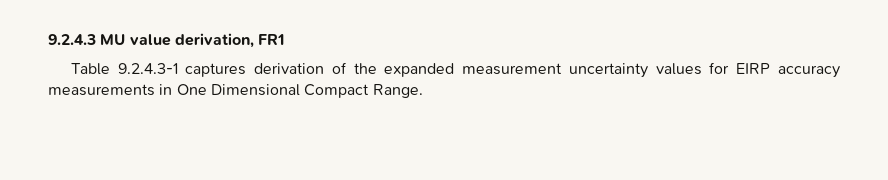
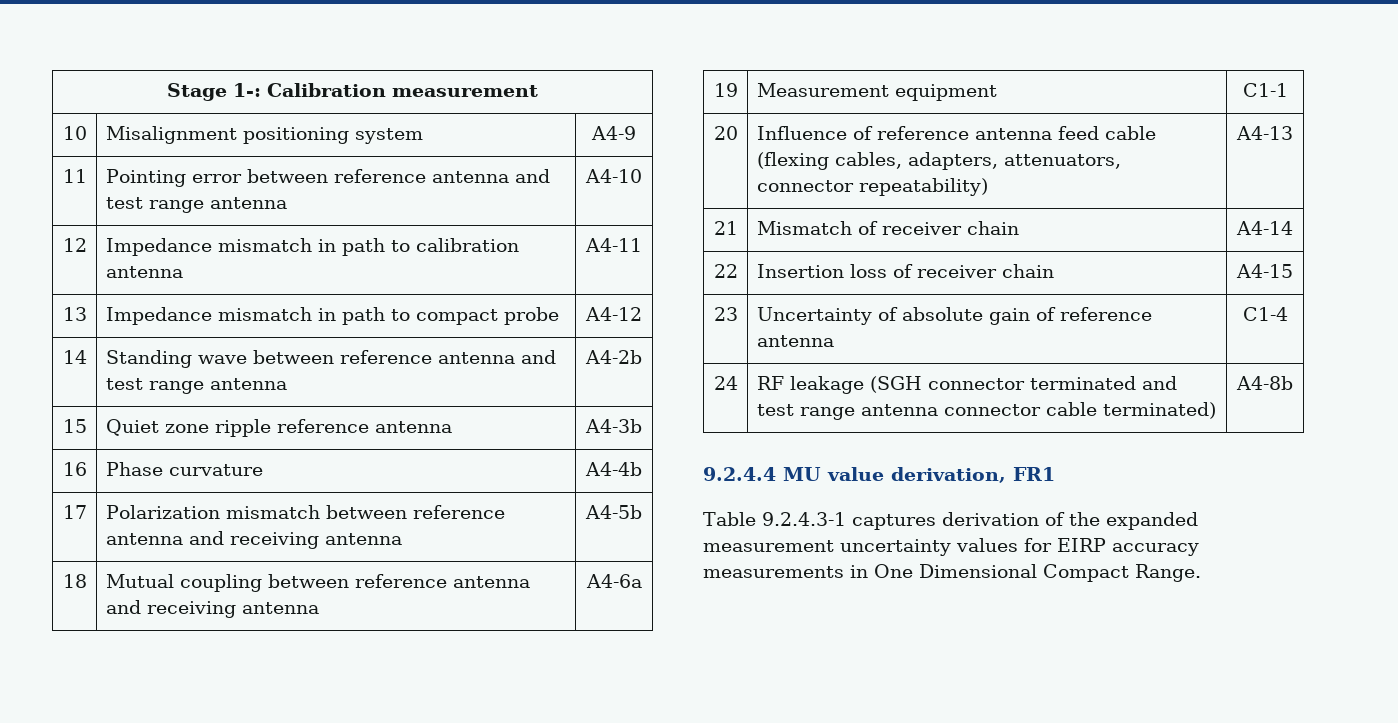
- 9.2.4.3 MU value derivation, FR1
+ Stage 1-: Calibration measurement
+ 10 | Misalignment positioning system | A4-9
+ 11 | Pointing error between reference antenna and test range antenna | A4-10
+ 12 | Impedance mismatch in path to calibration antenna | A4-11
+ 13 | Impedance mismatch in path to compact probe | A4-12
+ 14 | Standing wave between reference antenna and test range antenna | A4-2b
+ 15 | Quiet zone ripple reference antenna | A4-3b
+ 16 | Phase curvature | A4-4b
+ 17 | Polarization mismatch between reference antenna and receiving antenna | A4-5b
+ 18 | Mutual coupling between reference antenna and receiving antenna | A4-6a
+ 19 | Measurement equipment | C1-1
+ 20 | Influence of reference antenna feed cable (flexing cables, adapters, attenuators, connector repeatability) | A4-13
+ 21 | Mismatch of receiver chain | A4-14
+ 22 | Insertion loss of receiver chain | A4-15
+ 23 | Uncertainty of absolute gain of reference antenna | C1-4
+ 24 | RF leakage (SGH connector terminated and test range antenna connector cable terminated) | A4-8b
+ 9.2.4.4 MU value derivation, FR1

